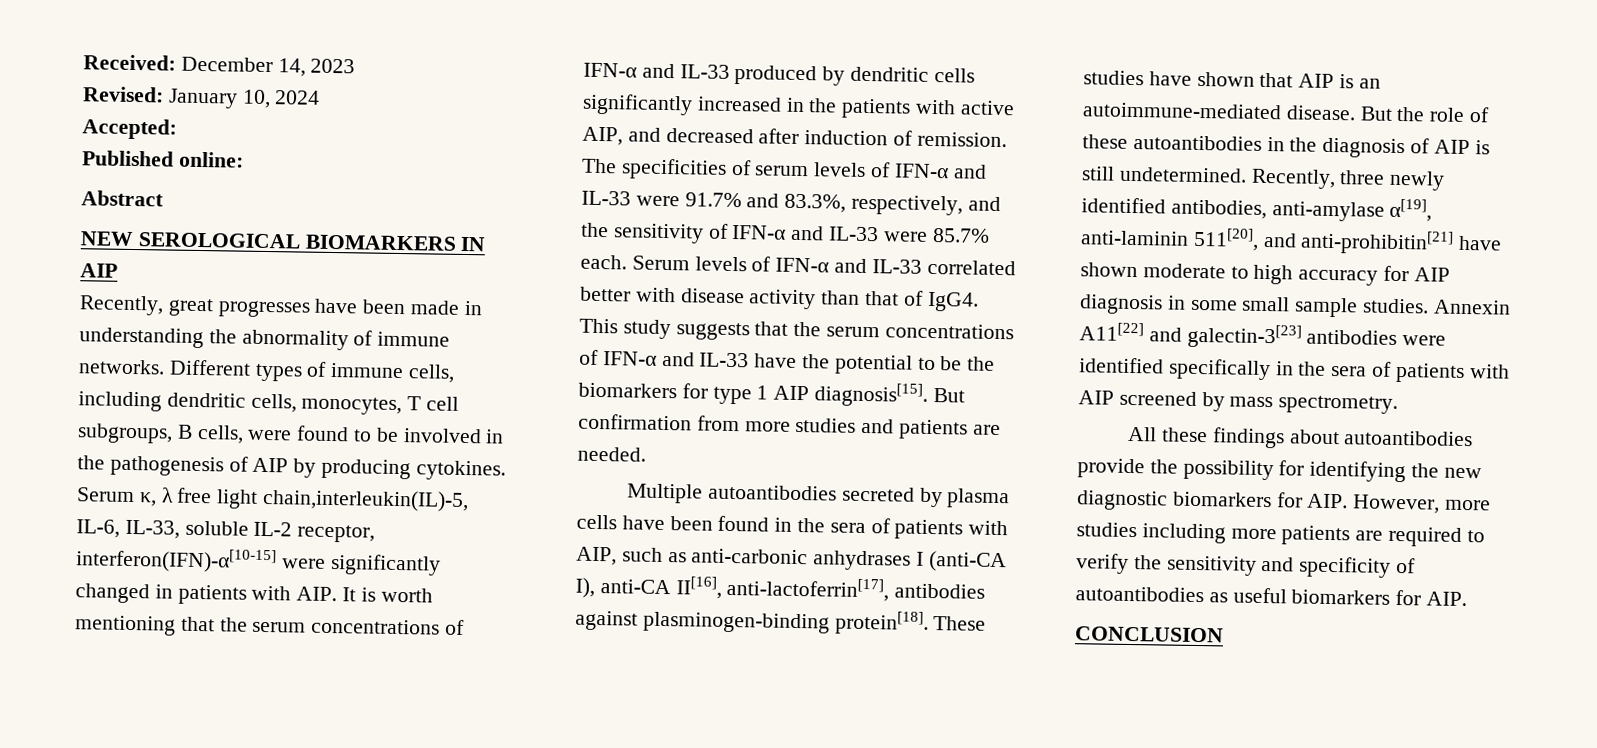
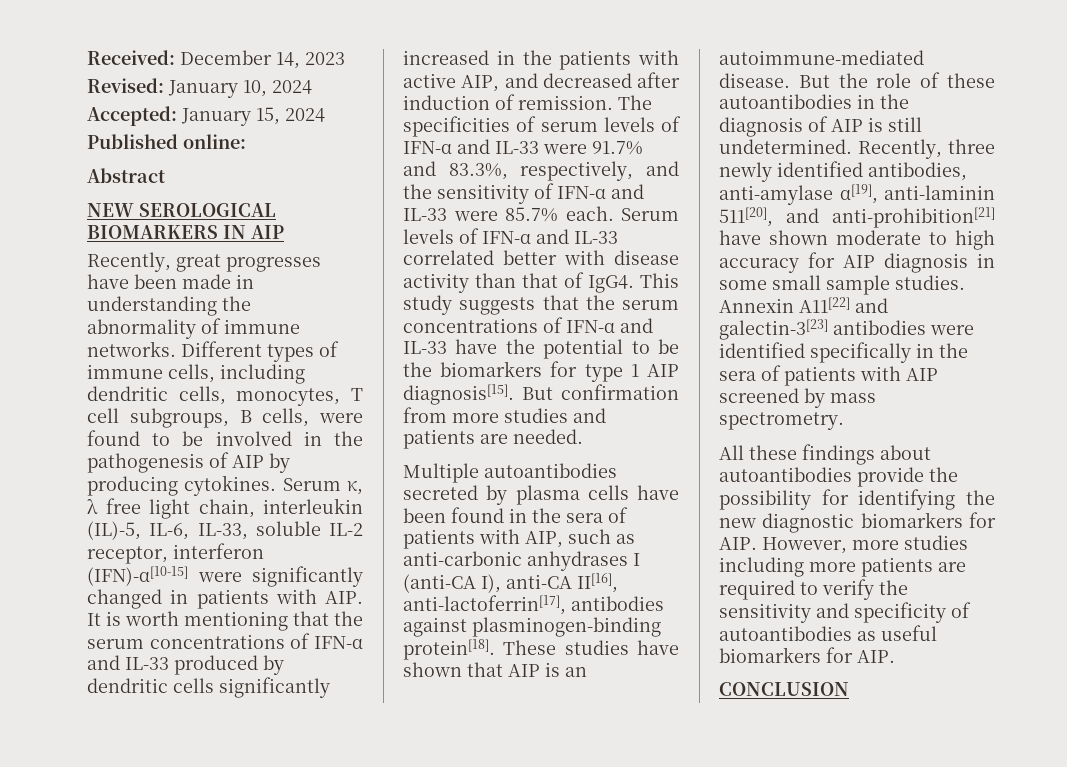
- Accepted:
+ Accepted: January 15, 2024
- Serum κ, λ free light chain,interleukin(IL)-5, IL-6, IL-33, soluble IL-2 receptor, interferon(IFN)-α[10-15] were significantly changed in patients with AIP. It is worth mentioning that the serum concentrations of IFN-α and IL-33 produced by dendritic cells significantly increased in the patients with active AIP, and decreased after induction of remission.
+ Serum κ, λ free light chain, interleukin (IL)-5, IL-6, IL-33, soluble IL-2 receptor, interferon (IFN)-α[10-15] were significantly changed in patients with AIP. It is worth mentioning that the serum concentrations of IFN-α and IL-33 produced by dendritic cells significantly increased in the patients with active AIP, and decreased after induction of remission.
- Recently, three newly identified antibodies, anti-amylase α[19], anti-laminin 511[20], and anti-prohibitin[21] have shown moderate to high accuracy for AIP diagnosis in some small sample studies.
+ Recently, three newly identified antibodies, anti-amylase α[19], anti-laminin 511[20], and anti-prohibition[21] have shown moderate to high accuracy for AIP diagnosis in some small sample studies.

